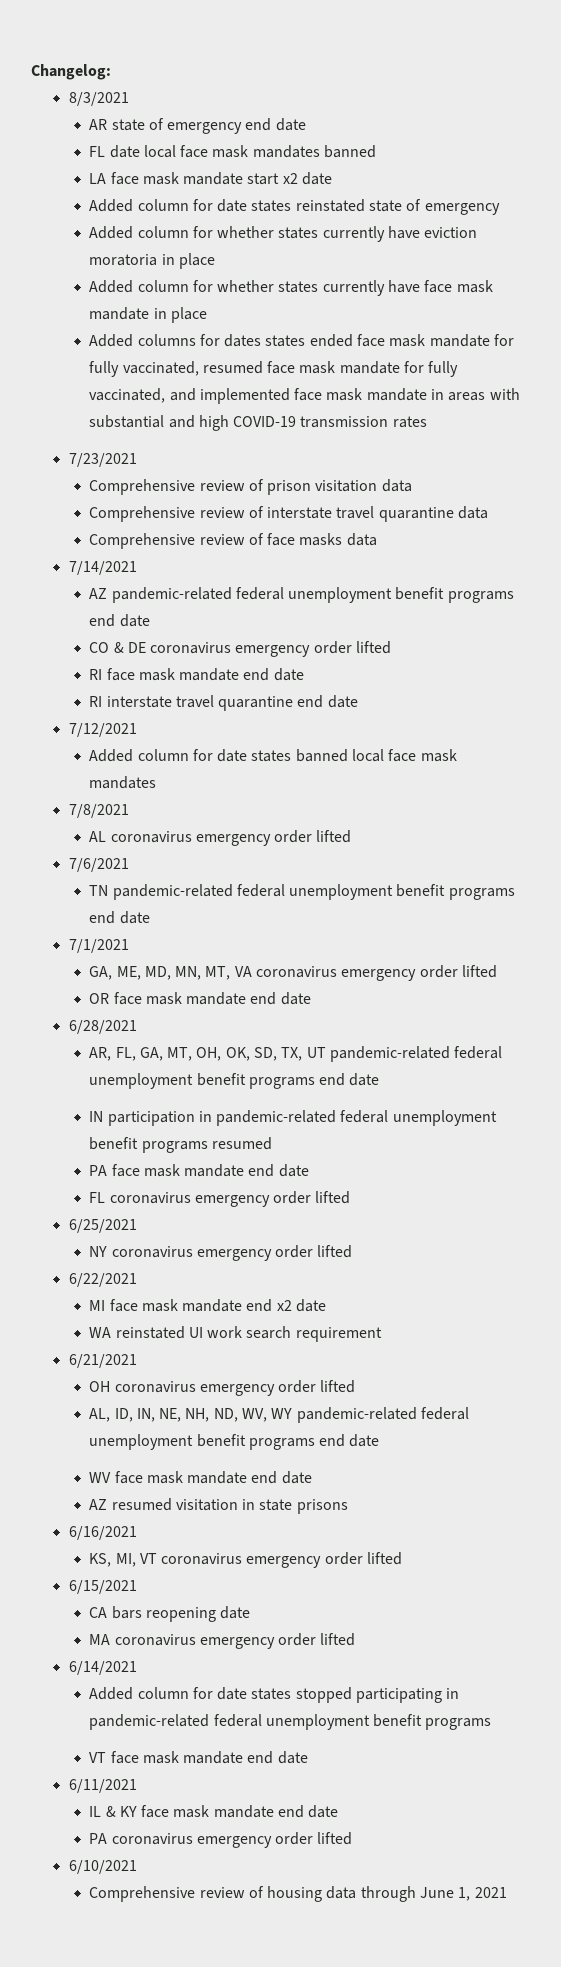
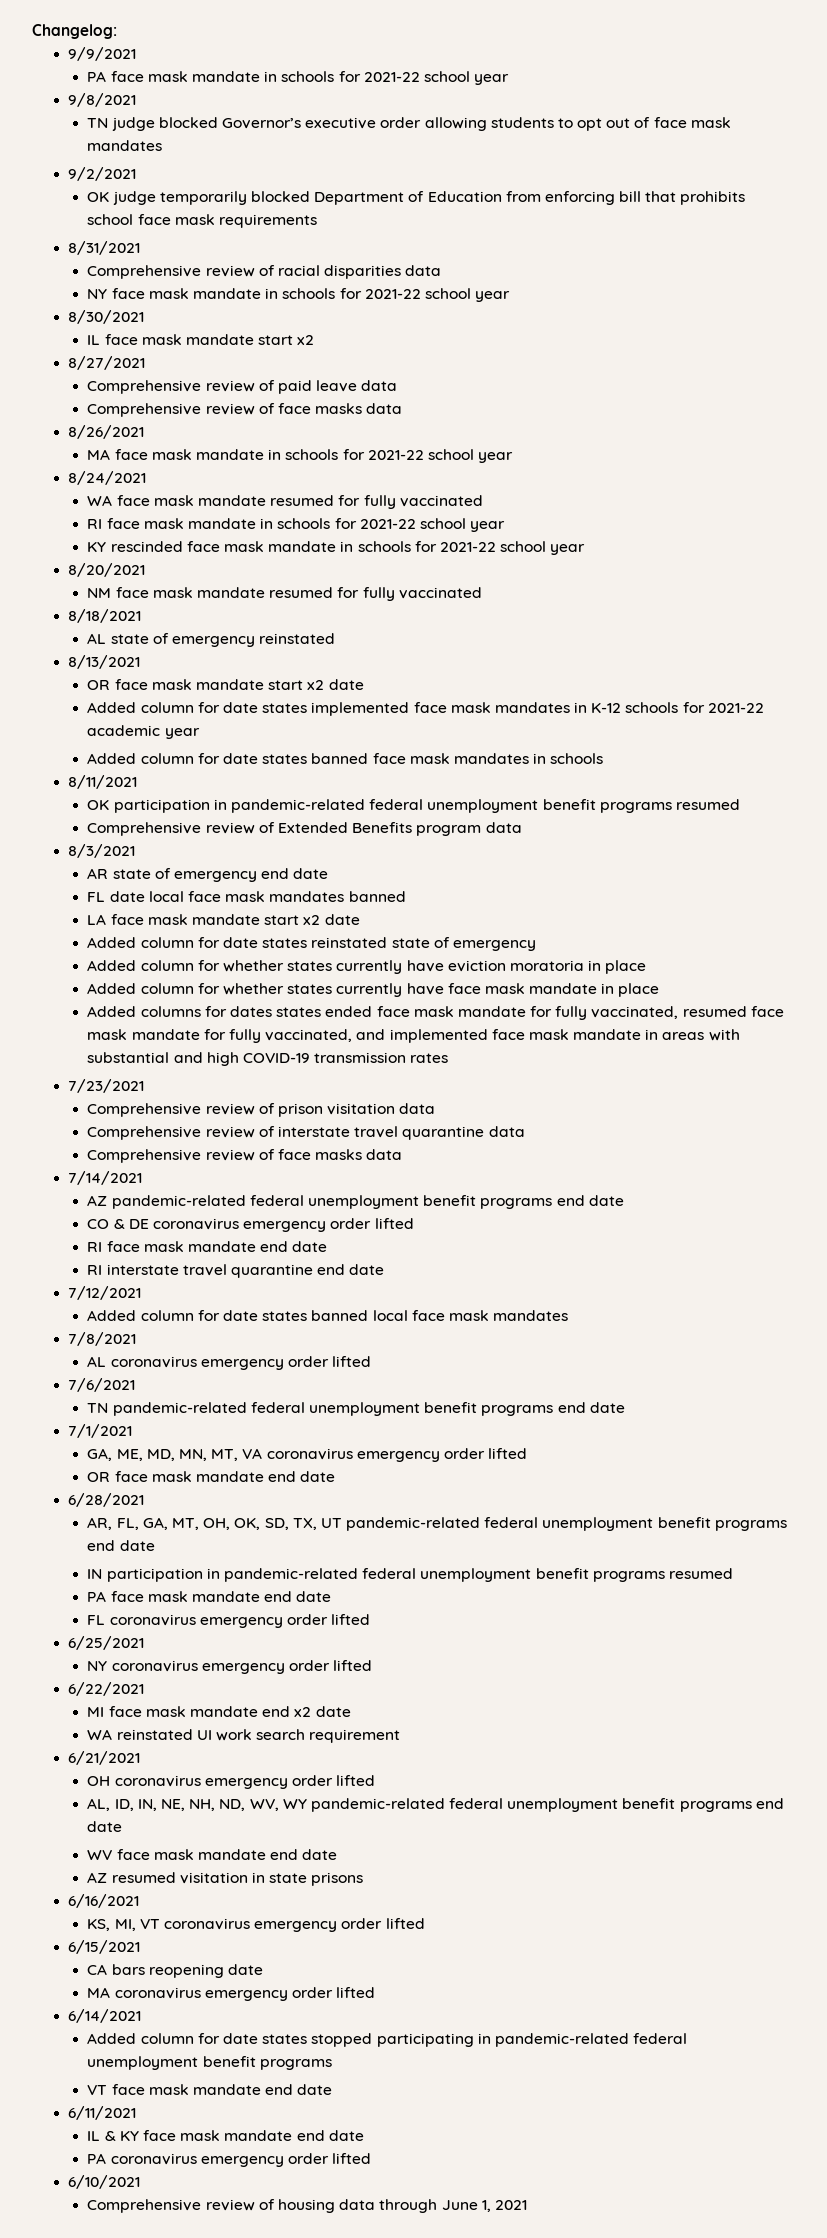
+ 9/9/2021
+ PA face mask mandate in schools for 2021-22 school year
+ 9/8/2021
+ TN judge blocked Governor’s executive order allowing students to opt out of face mask mandates
+ 9/2/2021
+ OK judge temporarily blocked Department of Education from enforcing bill that prohibits school face mask requirements
+ 8/31/2021
+ Comprehensive review of racial disparities data
+ NY face mask mandate in schools for 2021-22 school year
+ 8/30/2021
+ IL face mask mandate start x2
+ 8/27/2021
+ Comprehensive review of paid leave data
+ Comprehensive review of face masks data
+ 8/26/2021
+ MA face mask mandate in schools for 2021-22 school year
+ 8/24/2021
+ WA face mask mandate resumed for fully vaccinated
+ RI face mask mandate in schools for 2021-22 school year
+ KY rescinded face mask mandate in schools for 2021-22 school year
+ 8/20/2021
+ NM face mask mandate resumed for fully vaccinated
+ 8/18/2021
+ AL state of emergency reinstated
+ 8/13/2021
+ OR face mask mandate start x2 date
+ Added column for date states implemented face mask mandates in K-12 schools for 2021-22 academic year
+ Added column for date states banned face mask mandates in schools
+ 8/11/2021
+ OK participation in pandemic-related federal unemployment benefit programs resumed
+ Comprehensive review of Extended Benefits program data

